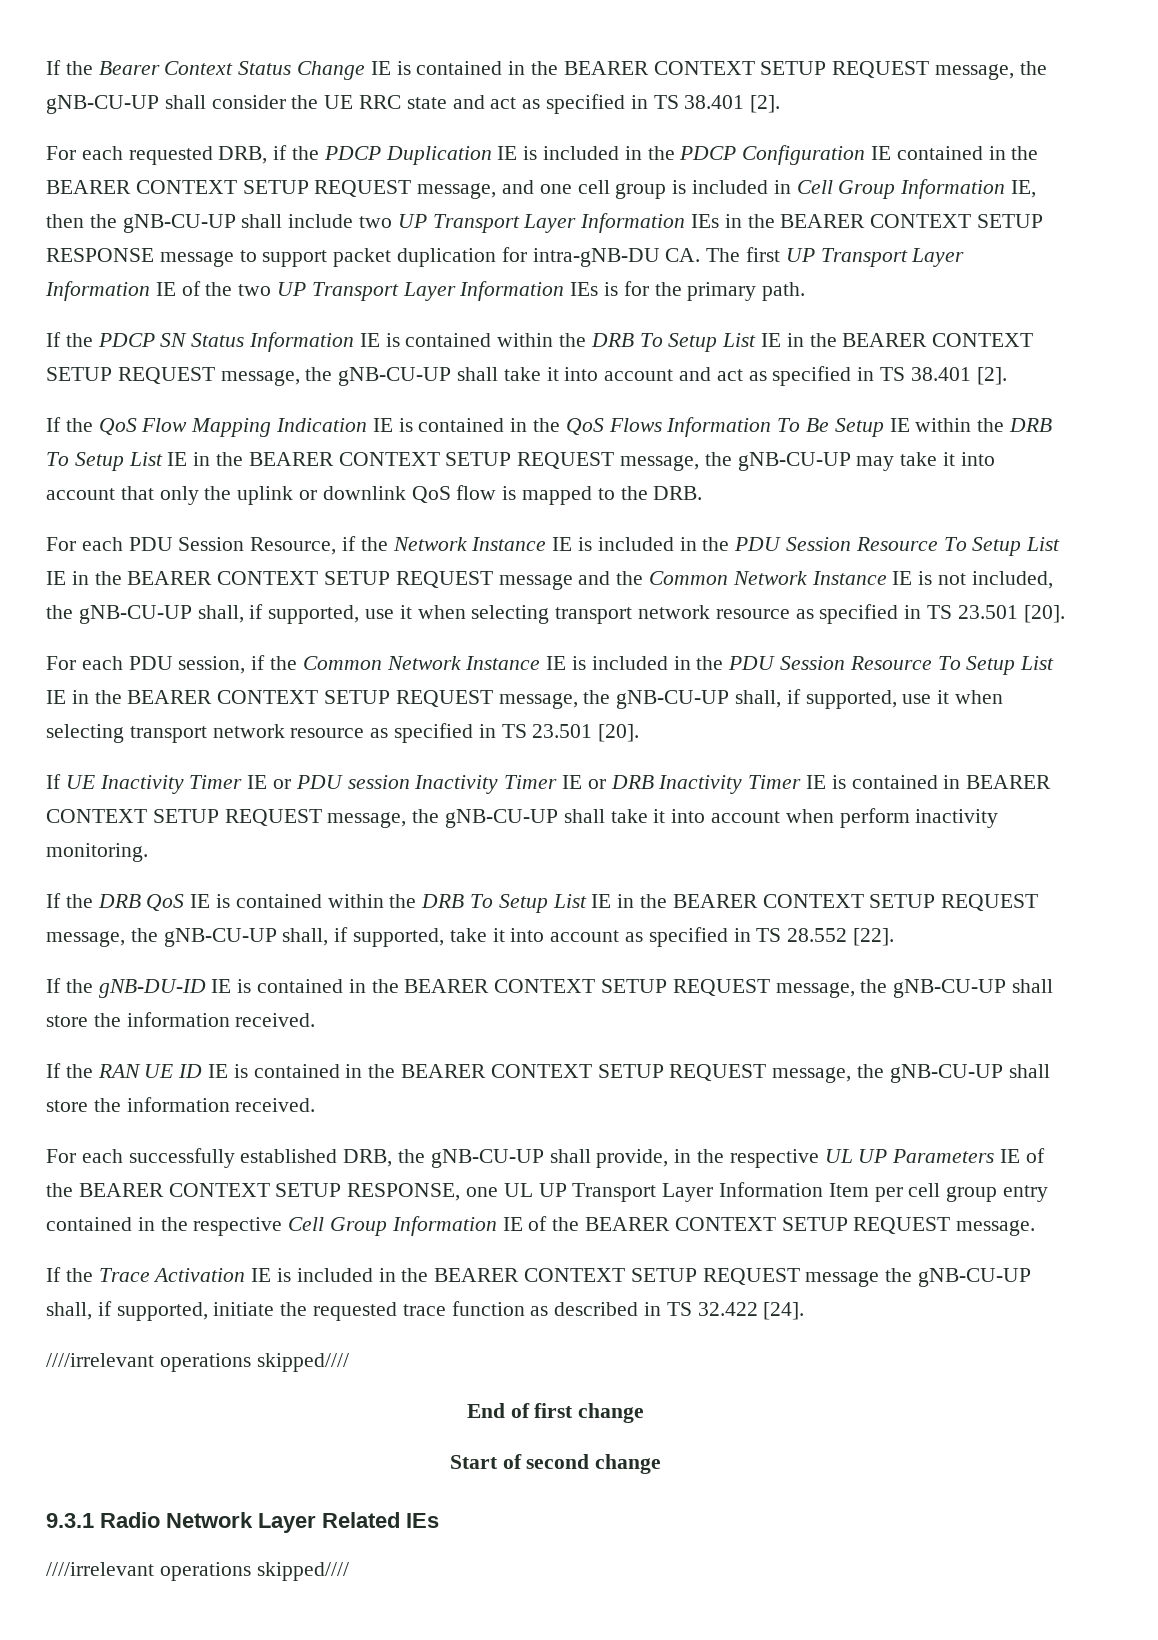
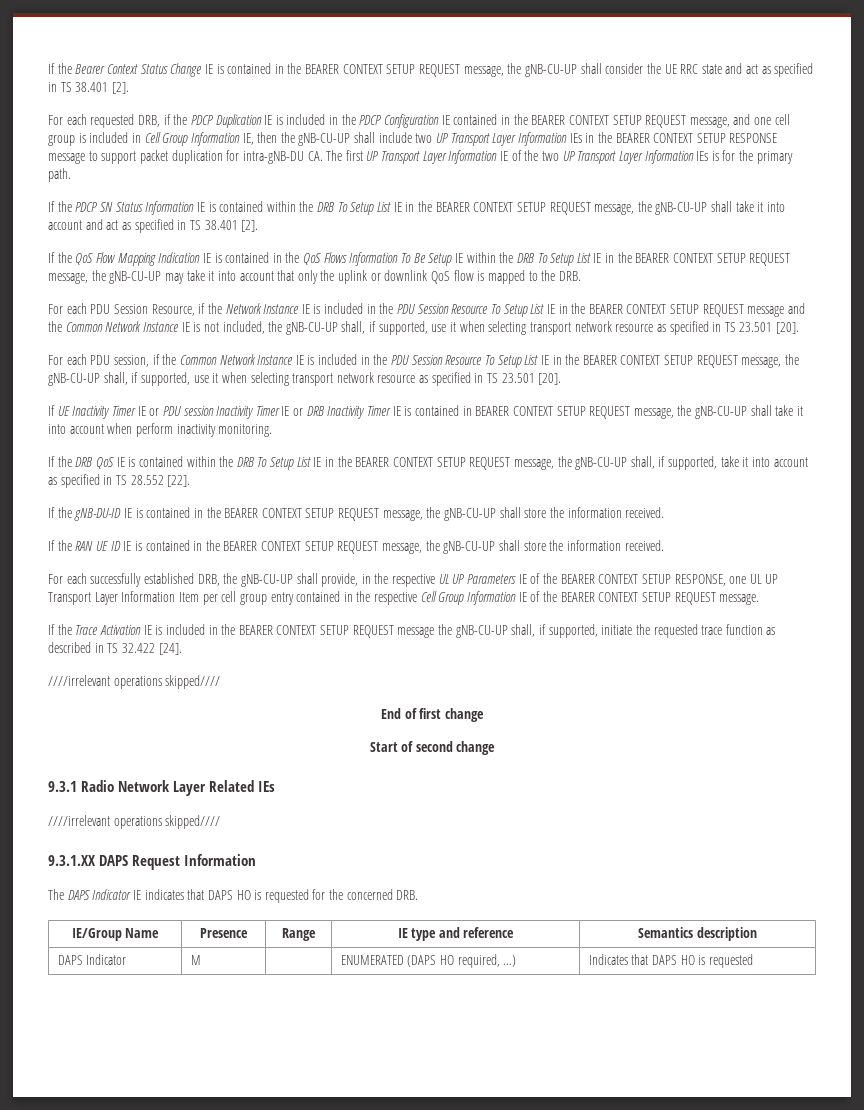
+ 9.3.1.XX DAPS Request Information
+ The DAPS Indicator IE indicates that DAPS HO is requested for the concerned DRB.
+ IE/Group Name | Presence | Range | IE type and reference | Semantics description
+ DAPS Indicator | M | | ENUMERATED (DAPS HO required, …) | Indicates that DAPS HO is requested

